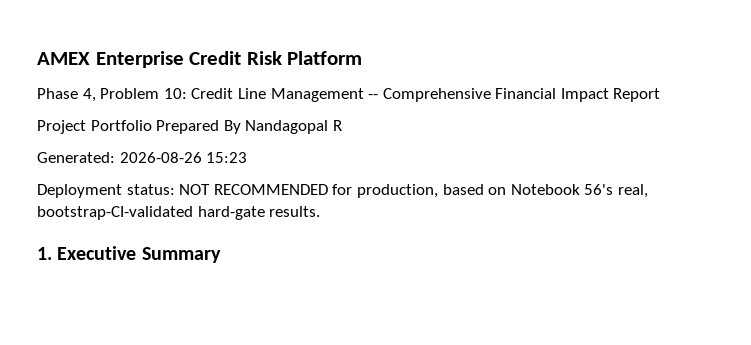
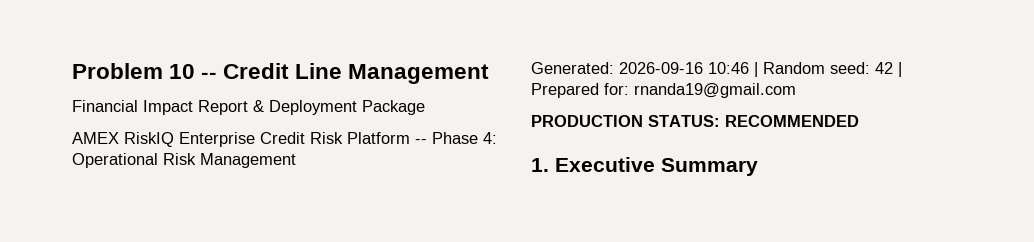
- AMEX Enterprise Credit Risk Platform
- Phase 4, Problem 10: Credit Line Management -- Comprehensive Financial Impact Report
- Project Portfolio Prepared By Nandagopal R
- Generated: 2026-08-26 15:23
- Deployment status: NOT RECOMMENDED for production, based on Notebook 56's real, bootstrap-CI-validated hard-gate results.
+ Problem 10 -- Credit Line Management
+ Financial Impact Report & Deployment Package
+ AMEX RiskIQ Enterprise Credit Risk Platform -- Phase 4: Operational Risk Management
+ Generated: 2026-09-16 10:46 | Random seed: 42 | Prepared for: rnanda19@gmail.com
+ PRODUCTION STATUS: RECOMMENDED

